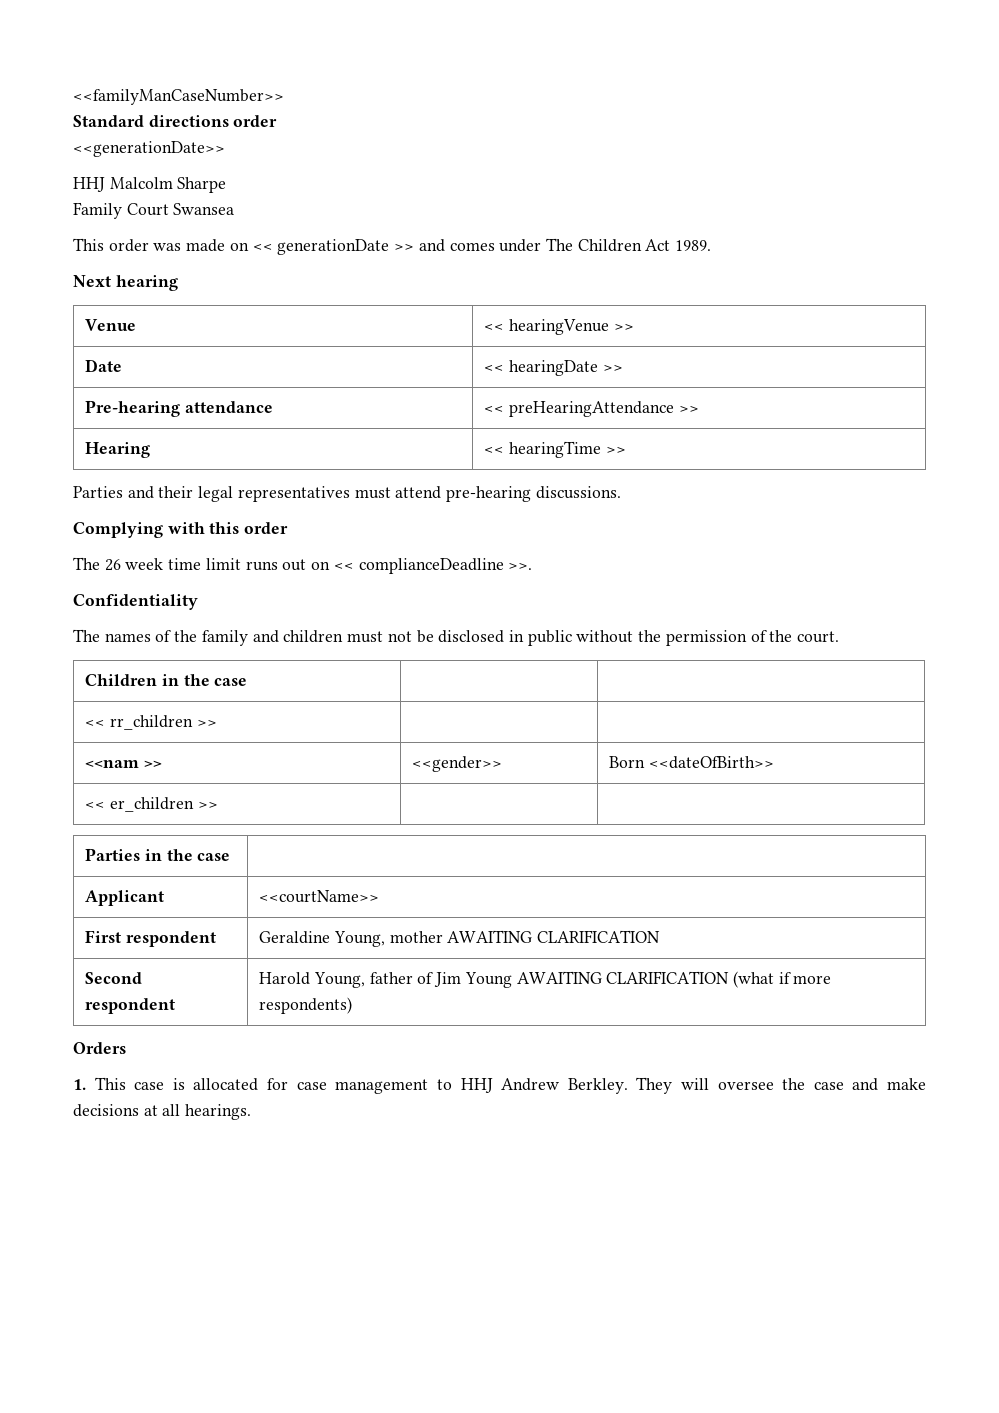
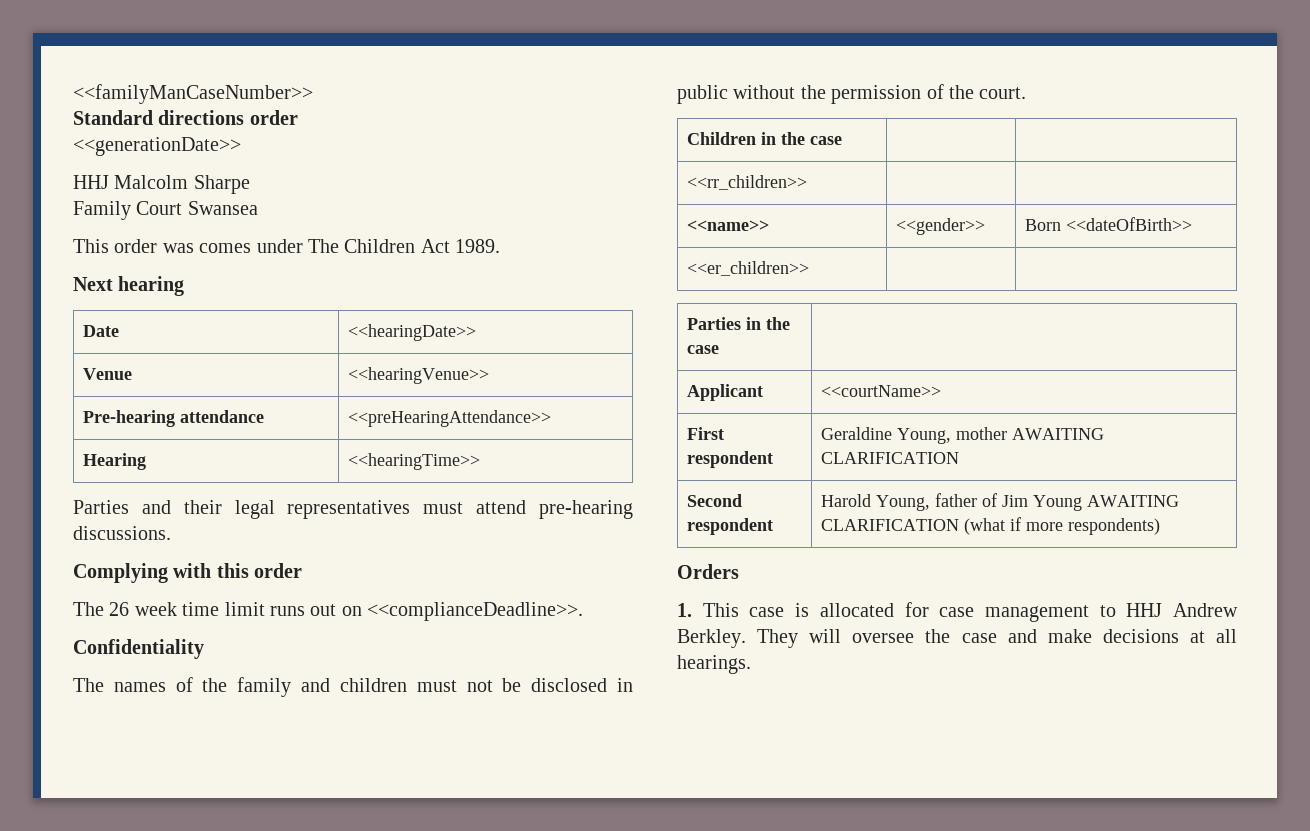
- This order was made on << generationDate >> and comes under The Children Act 1989.
+ This order was comes under The Children Act 1989.
+ Date | <<hearingDate>>
- Venue | << hearingVenue >>
- Date | << hearingDate >>
- Pre-hearing attendance | << preHearingAttendance >>
- Hearing | << hearingTime >>
+ Venue | <<hearingVenue>>
+ Pre-hearing attendance | <<preHearingAttendance>>
+ Hearing | <<hearingTime>>
- The 26 week time limit runs out on << complianceDeadline >>.
+ The 26 week time limit runs out on <<complianceDeadline>>.
- << rr_children >> | |
- <<nam >> | <<gender>> | Born <<dateOfBirth>>
+ <<rr_children>> | |
+ <<name>> | <<gender>> | Born <<dateOfBirth>>
- << er_children >> | |
+ <<er_children>> | |

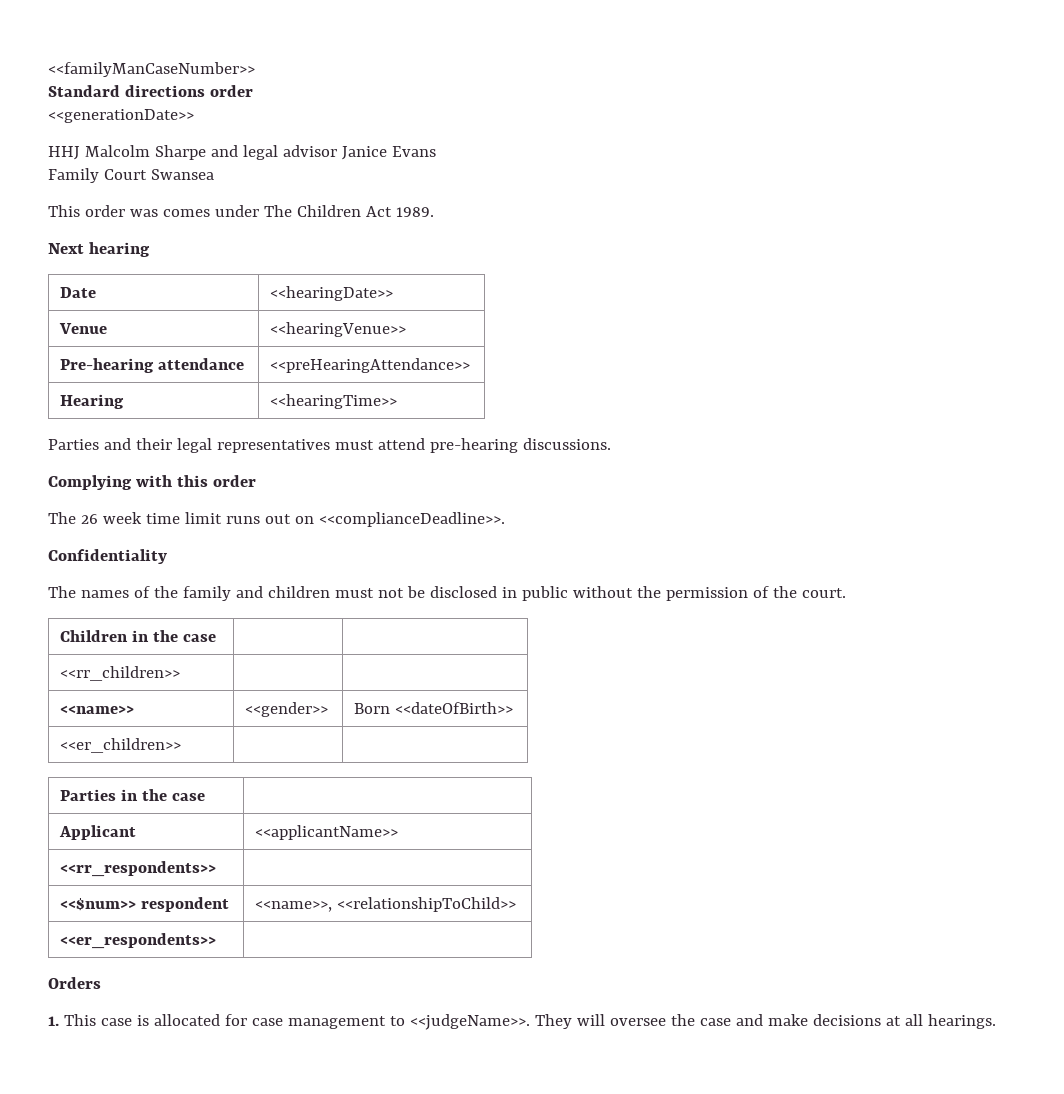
- HHJ Malcolm Sharpe
+ HHJ Malcolm Sharpe and legal advisor Janice Evans
- Applicant | <<courtName>>
- First respondent | Geraldine Young, mother AWAITING CLARIFICATION
- Second respondent | Harold Young, father of Jim Young AWAITING CLARIFICATION (what if more respondents)
+ Applicant | <<applicantName>>
+ <<rr_respondents>> |
+ <<$num>> respondent | <<name>>, <<relationshipToChild>>
+ <<er_respondents>> |
- 1. This case is allocated for case management to HHJ Andrew Berkley.
+ 1. This case is allocated for case management to <<judgeName>>.

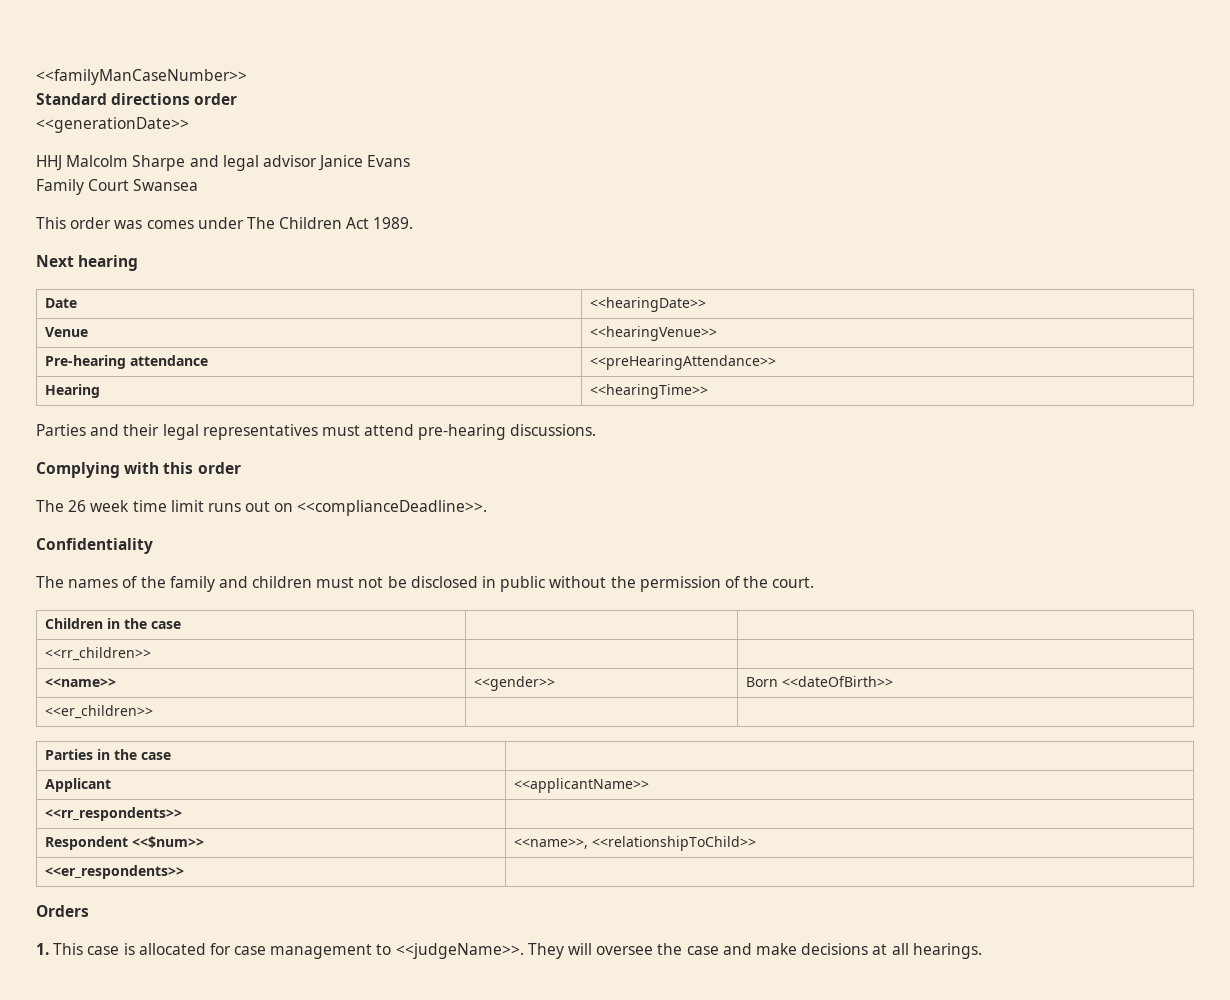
- <<$num>> respondent | <<name>>, <<relationshipToChild>>
+ Respondent <<$num>> | <<name>>, <<relationshipToChild>>

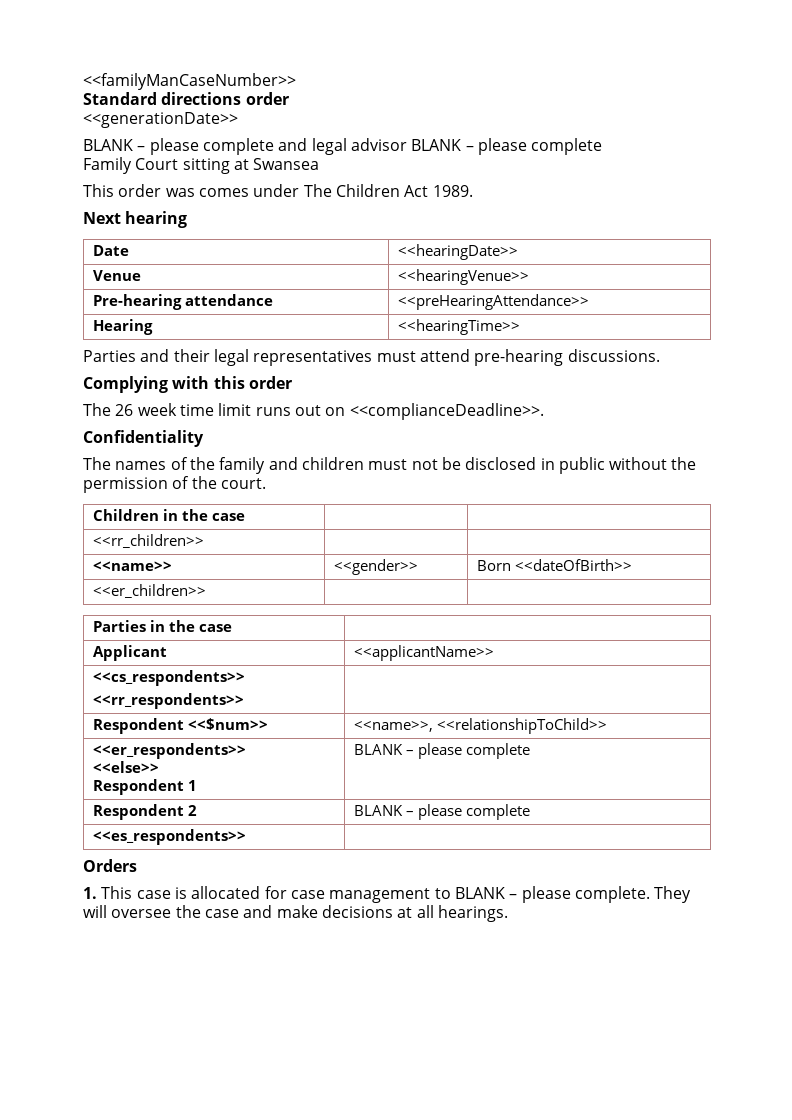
- HHJ Malcolm Sharpe and legal advisor Janice Evans
+ BLANK – please complete and legal advisor BLANK – please complete
- Family Court Swansea
+ Family Court sitting at Swansea
+ <<cs_respondents>>
- <<er_respondents>> |
+ <<er_respondents>>
+ <<else>>
+ Respondent 1 | BLANK – please complete
+ Respondent 2 | BLANK – please complete
+ <<es_respondents>> |
- 1. This case is allocated for case management to <<judgeName>>.
+ 1. This case is allocated for case management to BLANK – please complete.

